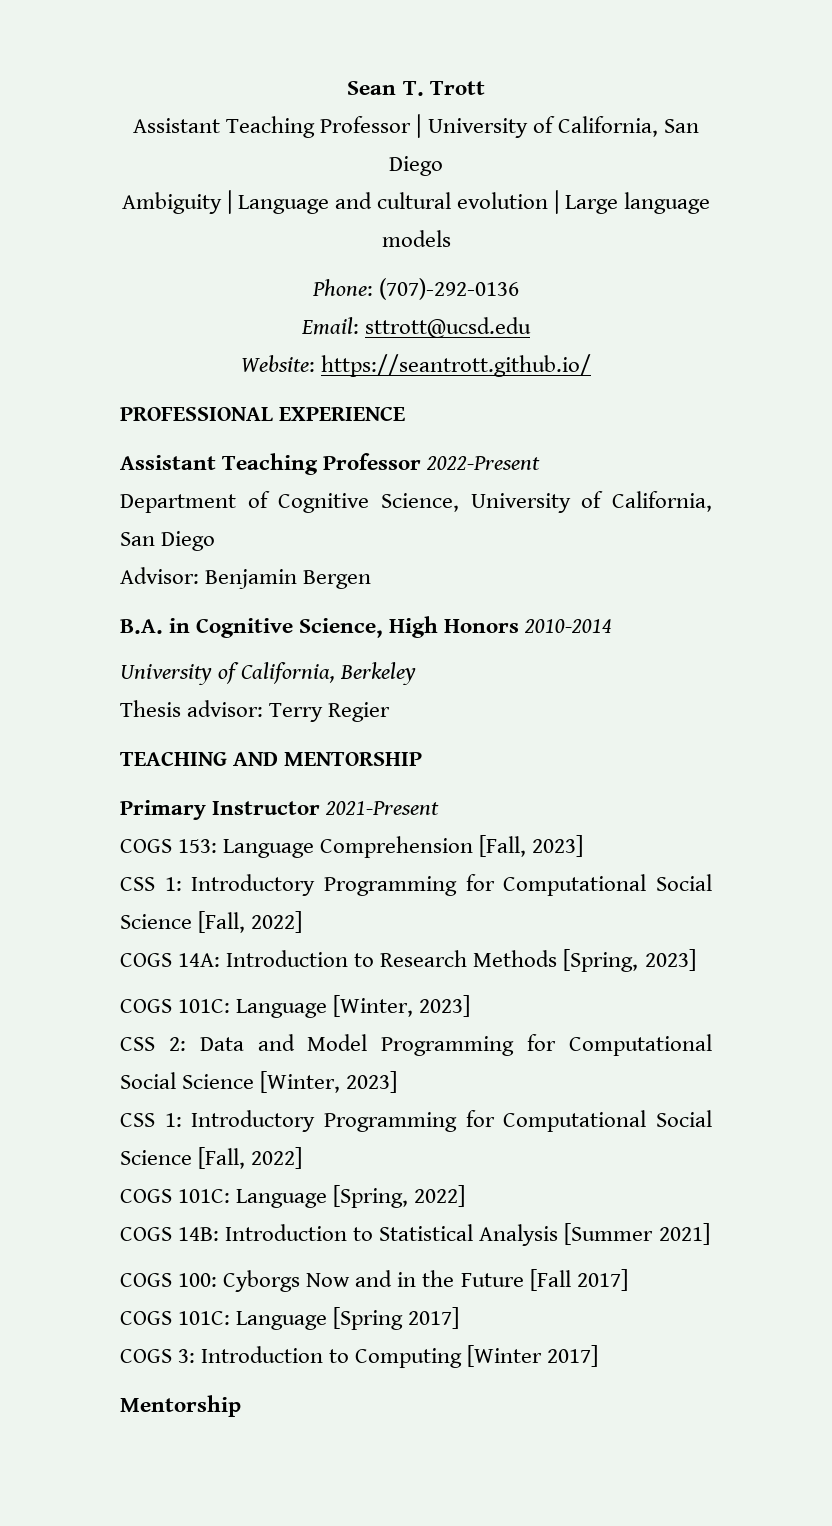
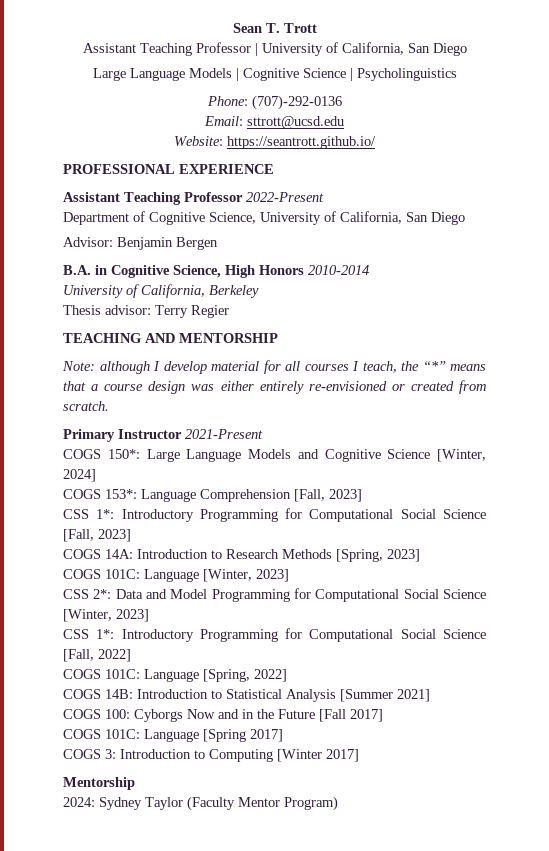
- Ambiguity | Language and cultural evolution | Large language models
+ Large Language Models | Cognitive Science | Psycholinguistics
+ Note: although I develop material for all courses I teach, the “*” means that a course design was either entirely re-envisioned or created from scratch.
  Primary Instructor 2021-Present
- COGS 153: Language Comprehension [Fall, 2023]
- CSS 1: Introductory Programming for Computational Social Science [Fall, 2022]
+ COGS 150*: Large Language Models and Cognitive Science [Winter, 2024]
+ COGS 153*: Language Comprehension [Fall, 2023]
+ CSS 1*: Introductory Programming for Computational Social Science [Fall, 2023]
- CSS 2: Data and Model Programming for Computational Social Science [Winter, 2023]
- CSS 1: Introductory Programming for Computational Social Science [Fall, 2022]
+ CSS 2*: Data and Model Programming for Computational Social Science [Winter, 2023]
+ CSS 1*: Introductory Programming for Computational Social Science [Fall, 2022]
+ 2024: Sydney Taylor (Faculty Mentor Program)

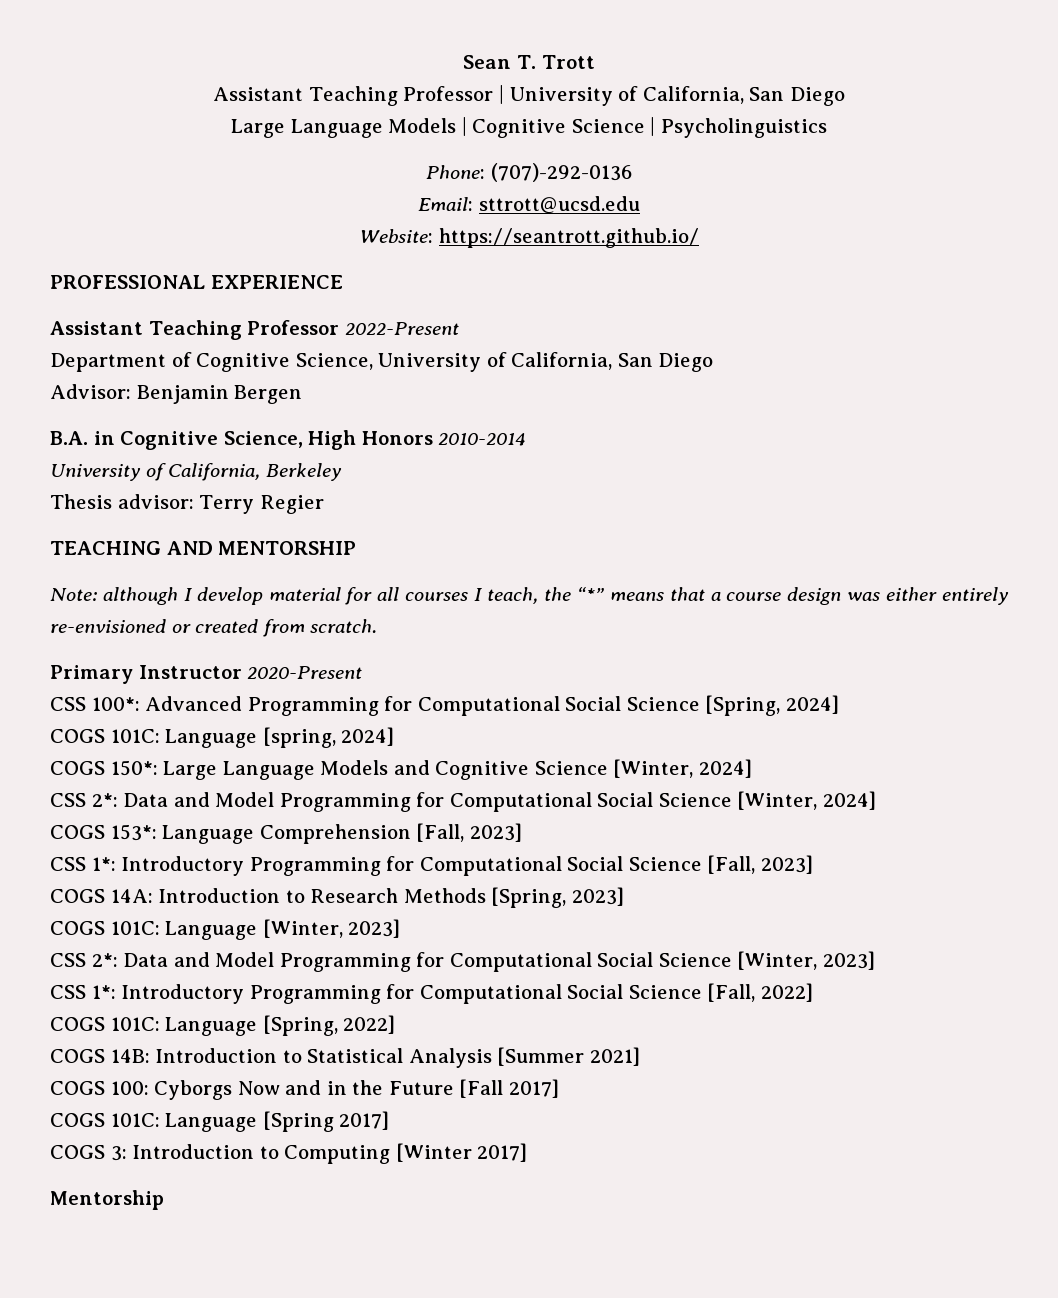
- Primary Instructor 2021-Present
+ Primary Instructor 2020-Present
+ CSS 100*: Advanced Programming for Computational Social Science [Spring, 2024]
+ COGS 101C: Language [spring, 2024]
+ CSS 2*: Data and Model Programming for Computational Social Science [Winter, 2024]
- 2024: Sydney Taylor (Faculty Mentor Program)

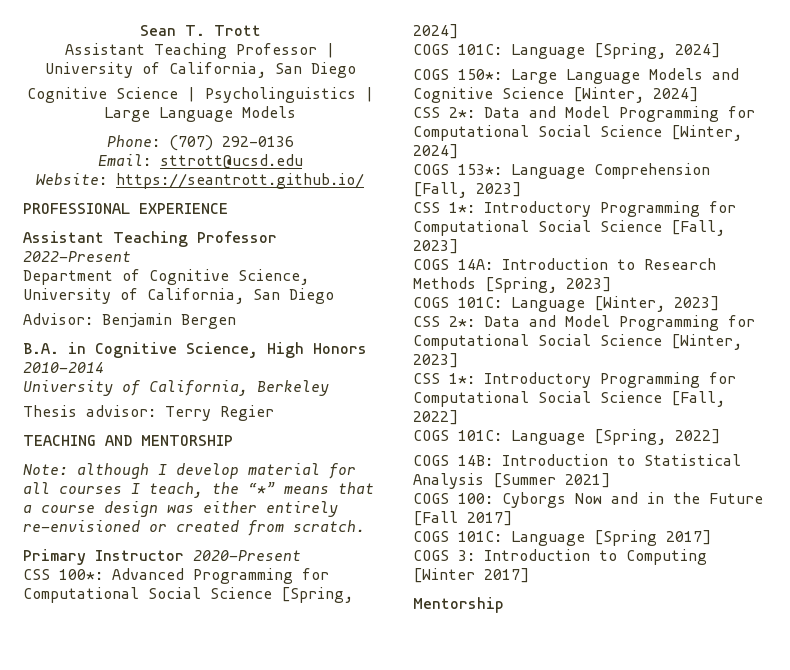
- Large Language Models | Cognitive Science | Psycholinguistics
+ Cognitive Science | Psycholinguistics | Large Language Models
- Phone: (707)-292-0136
+ Phone: (707) 292-0136
- COGS 101C: Language [spring, 2024]
+ COGS 101C: Language [Spring, 2024]

